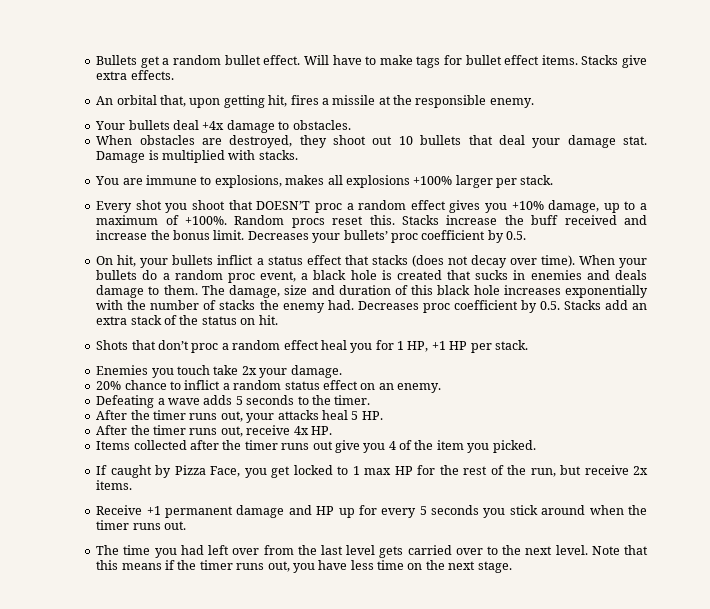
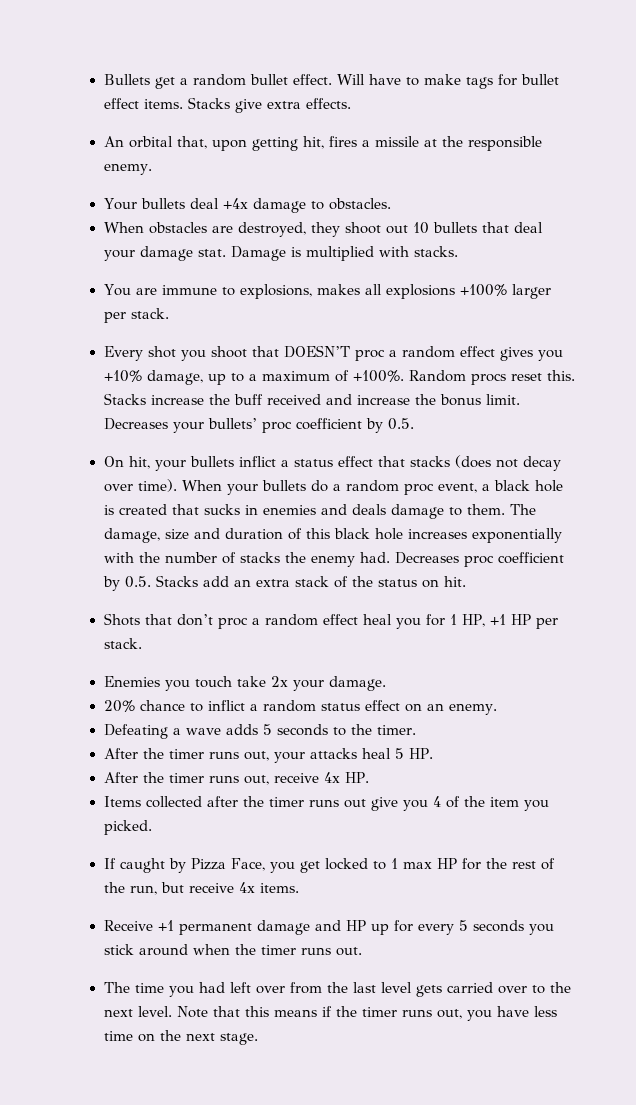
- If caught by Pizza Face, you get locked to 1 max HP for the rest of the run, but receive 2x items.
+ If caught by Pizza Face, you get locked to 1 max HP for the rest of the run, but receive 4x items.

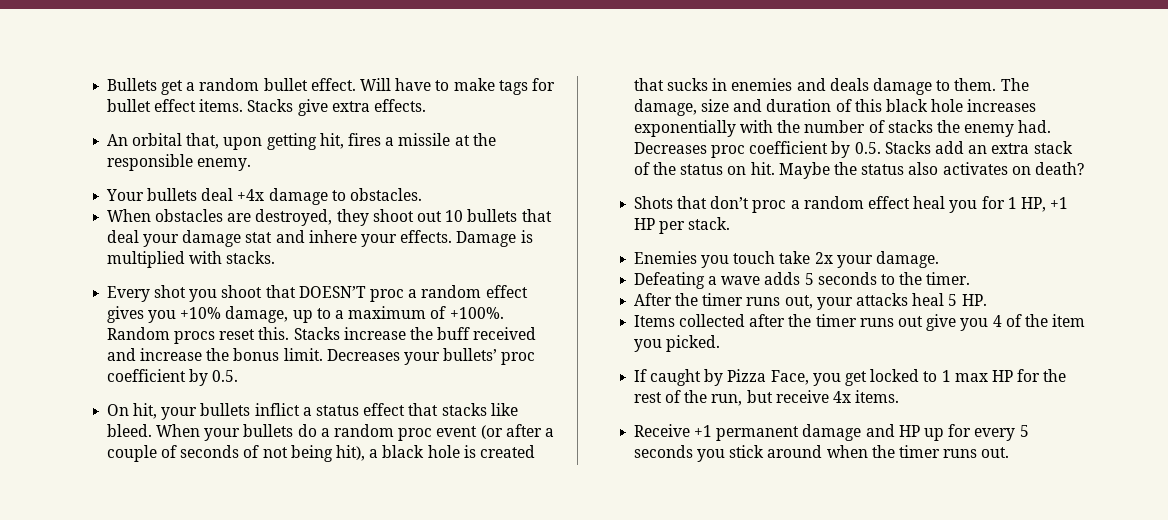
- When obstacles are destroyed, they shoot out 10 bullets that deal your damage stat.
+ When obstacles are destroyed, they shoot out 10 bullets that deal your damage stat and inhere your effects.
- You are immune to explosions, makes all explosions +100% larger per stack.
- On hit, your bullets inflict a status effect that stacks (does not decay over time).
+ On hit, your bullets inflict a status effect that stacks like bleed.
- When your bullets do a random proc event, a black hole is created that sucks in enemies and deals damage to them.
+ When your bullets do a random proc event (or after a couple of seconds of not being hit), a black hole is created that sucks in enemies and deals damage to them.
+ Maybe the status also activates on death?
- 20% chance to inflict a random status effect on an enemy.
- After the timer runs out, receive 4x HP.
- The time you had left over from the last level gets carried over to the next level. Note that this means if the timer runs out, you have less time on the next stage.

